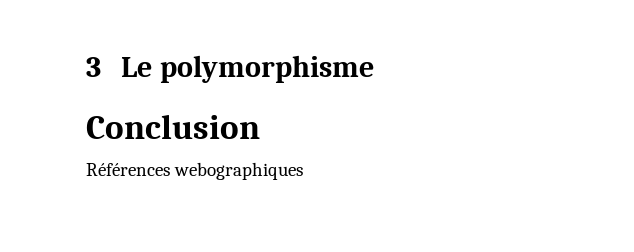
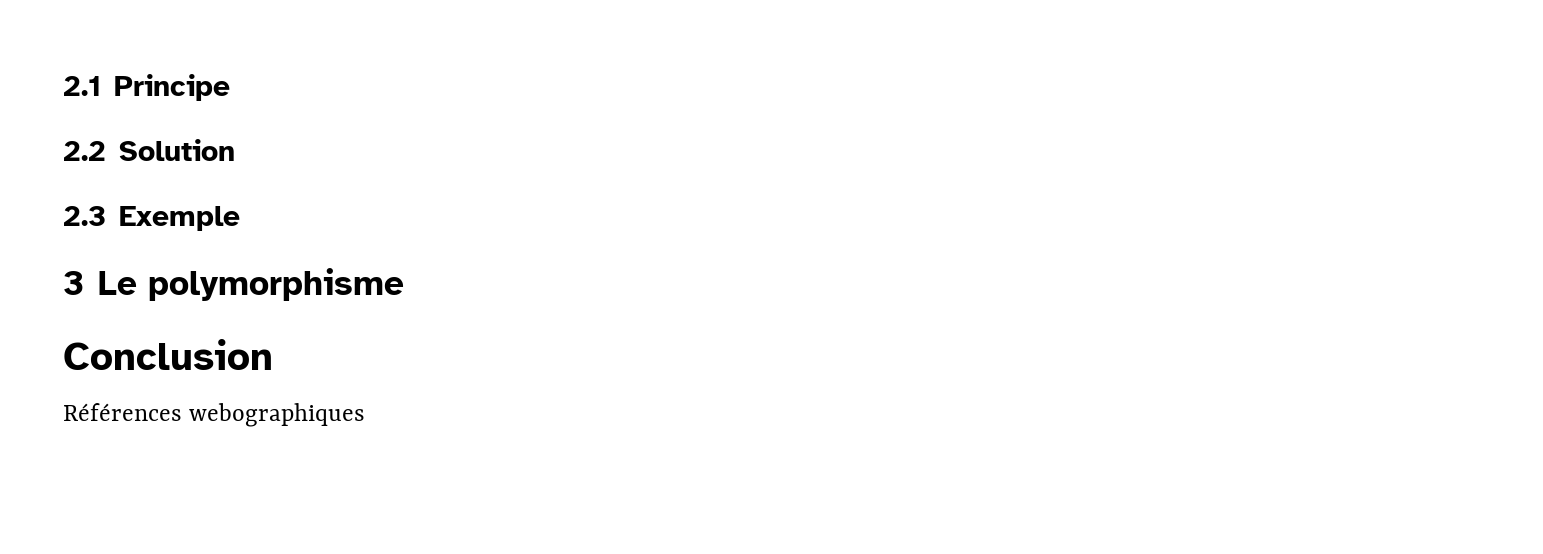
+ 2.1 Principe
+ 2.2 Solution
+ 2.3 Exemple

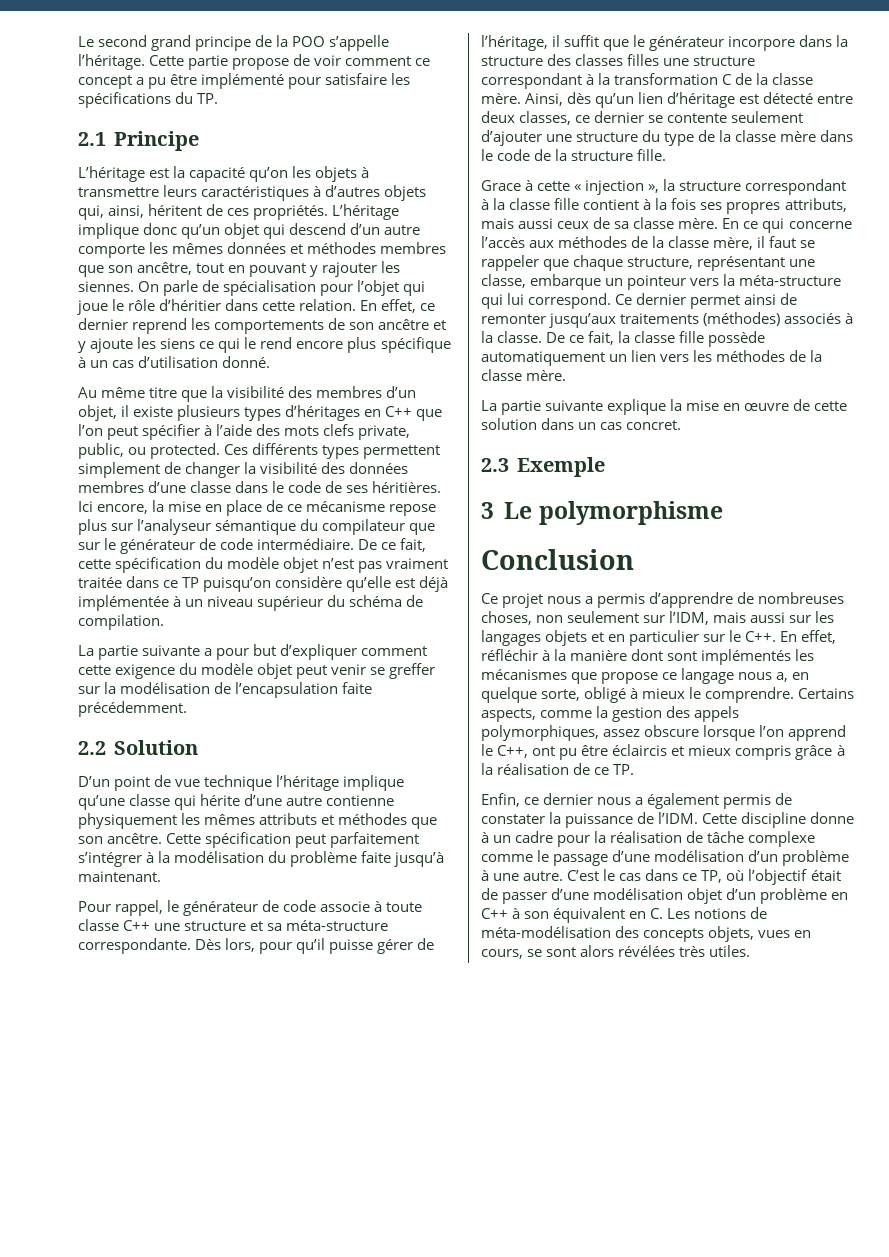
+ Le second grand principe de la POO s’appelle l’héritage. Cette partie propose de voir comment ce concept a pu être implémenté pour satisfaire les spécifications du TP.
  2.1 Principe
+ L’héritage est la capacité qu’on les objets à transmettre leurs caractéristiques à d’autres objets qui, ainsi, héritent de ces propriétés. L’héritage implique donc qu’un objet qui descend d’un autre comporte les mêmes données et méthodes membres que son ancêtre, tout en pouvant y rajouter les siennes. On parle de spécialisation pour l’objet qui joue le rôle d’héritier dans cette relation. En effet, ce dernier reprend les comportements de son ancêtre et y ajoute les siens ce qui le rend encore plus spécifique à un cas d’utilisation donné.
+ Au même titre que la visibilité des membres d’un objet, il existe plusieurs types d’héritages en C++ que l’on peut spécifier à l’aide des mots clefs private, public, ou protected. Ces différents types permettent simplement de changer la visibilité des données membres d’une classe dans le code de ses héritières. Ici encore, la mise en place de ce mécanisme repose plus sur l’analyseur sémantique du compilateur que sur le générateur de code intermédiaire. De ce fait, cette spécification du modèle objet n’est pas vraiment traitée dans ce TP puisqu’on considère qu’elle est déjà implémentée à un niveau supérieur du schéma de compilation.
+ La partie suivante a pour but d’expliquer comment cette exigence du modèle objet peut venir se greffer sur la modélisation de l’encapsulation faite précédemment.
  2.2 Solution
+ D’un point de vue technique l’héritage implique qu’une classe qui hérite d’une autre contienne physiquement les mêmes attributs et méthodes que son ancêtre. Cette spécification peut parfaitement s’intégrer à la modélisation du problème faite jusqu’à maintenant.
+ Pour rappel, le générateur de code associe à toute classe C++ une structure et sa méta-structure correspondante. Dès lors, pour qu’il puisse gérer de l’héritage, il suffit que le générateur incorpore dans la structure des classes filles une structure correspondant à la transformation C de la classe mère. Ainsi, dès qu’un lien d’héritage est détecté entre deux classes, ce dernier se contente seulement d’ajouter une structure du type de la classe mère dans le code de la structure fille.
+ Grace à cette « injection », la structure correspondant à la classe fille contient à la fois ses propres attributs, mais aussi ceux de sa classe mère. En ce qui concerne l’accès aux méthodes de la classe mère, il faut se rappeler que chaque structure, représentant une classe, embarque un pointeur vers la méta-structure qui lui correspond. Ce dernier permet ainsi de remonter jusqu’aux traitements (méthodes) associés à la classe. De ce fait, la classe fille possède automatiquement un lien vers les méthodes de la classe mère.
+ La partie suivante explique la mise en œuvre de cette solution dans un cas concret.
- Références webographiques
+ Ce projet nous a permis d’apprendre de nombreuses choses, non seulement sur l’IDM, mais aussi sur les langages objets et en particulier sur le C++. En effet, réfléchir à la manière dont sont implémentés les mécanismes que propose ce langage nous a, en quelque sorte, obligé à mieux le comprendre. Certains aspects, comme la gestion des appels polymorphiques, assez obscure lorsque l’on apprend le C++, ont pu être éclaircis et mieux compris grâce à la réalisation de ce TP.
+ Enfin, ce dernier nous a également permis de constater la puissance de l’IDM. Cette discipline donne à un cadre pour la réalisation de tâche complexe comme le passage d’une modélisation d’un problème à une autre. C’est le cas dans ce TP, où l’objectif était de passer d’une modélisation objet d’un problème en C++ à son équivalent en C. Les notions de méta-modélisation des concepts objets, vues en cours, se sont alors révélées très utiles.

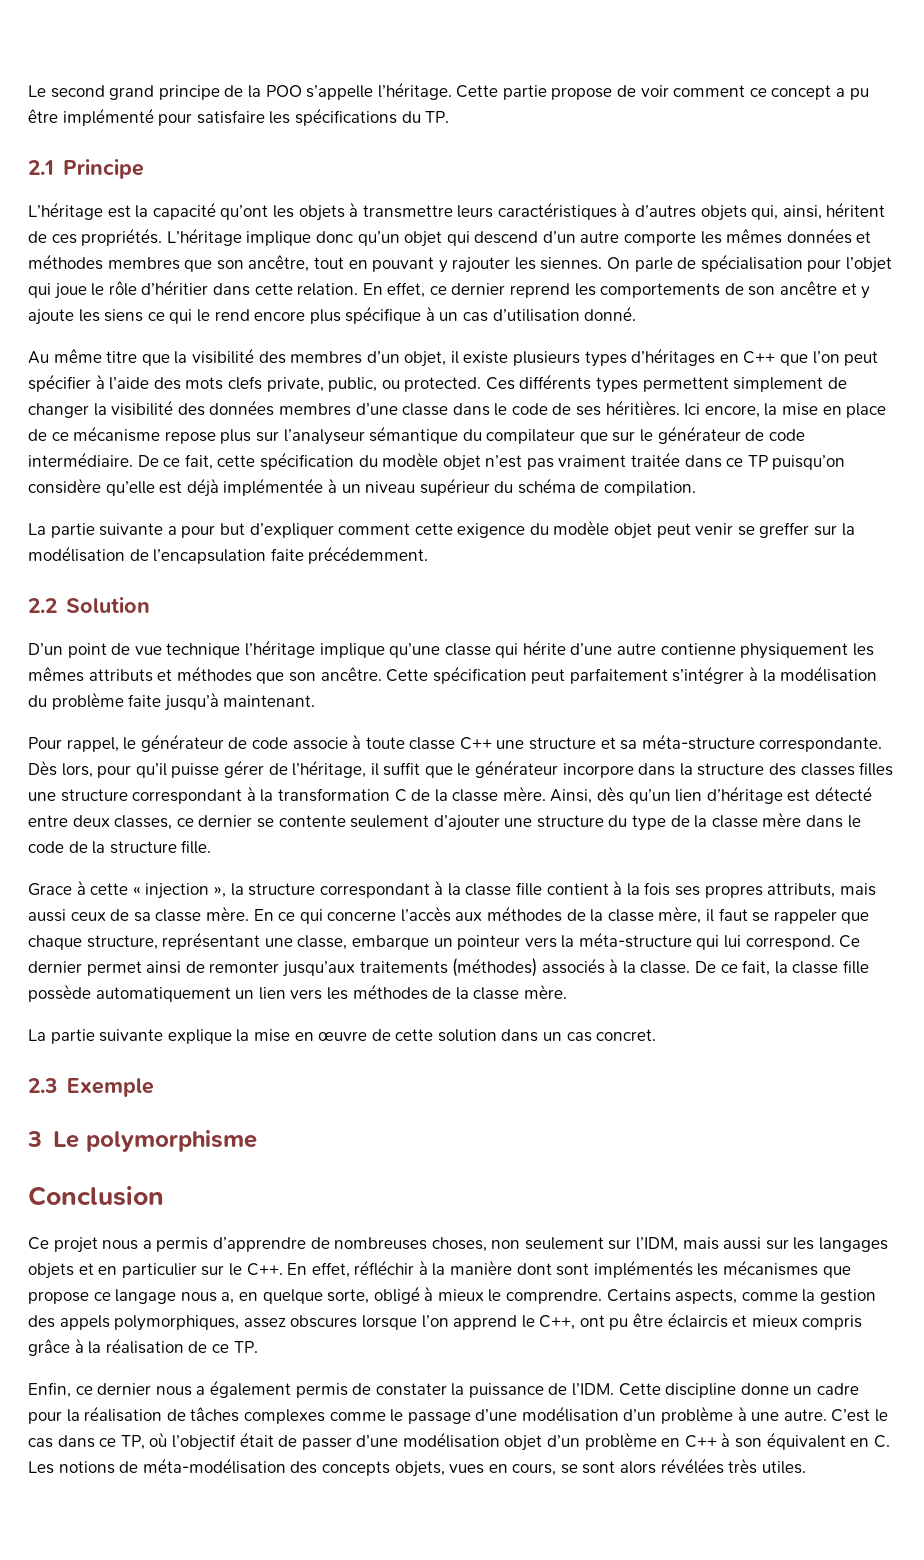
- L’héritage est la capacité qu’on les objets à transmettre leurs caractéristiques à d’autres objets qui, ainsi, héritent de ces propriétés.
+ L’héritage est la capacité qu’ont les objets à transmettre leurs caractéristiques à d’autres objets qui, ainsi, héritent de ces propriétés.
- Certains aspects, comme la gestion des appels polymorphiques, assez obscure lorsque l’on apprend le C++, ont pu être éclaircis et mieux compris grâce à la réalisation de ce TP.
+ Certains aspects, comme la gestion des appels polymorphiques, assez obscures lorsque l’on apprend le C++, ont pu être éclaircis et mieux compris grâce à la réalisation de ce TP.
- Cette discipline donne à un cadre pour la réalisation de tâche complexe comme le passage d’une modélisation d’un problème à une autre.
+ Cette discipline donne un cadre pour la réalisation de tâches complexes comme le passage d’une modélisation d’un problème à une autre.

